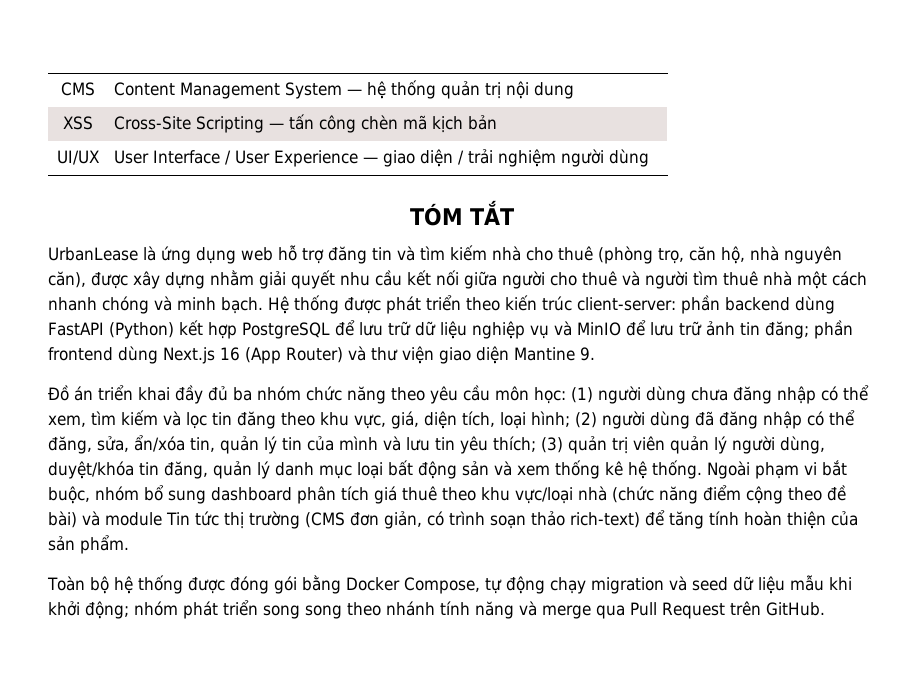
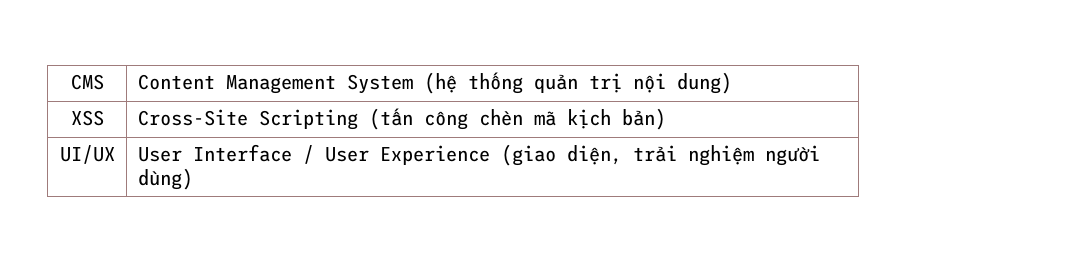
- CMS | Content Management System — hệ thống quản trị nội dung
+ CMS | Content Management System (hệ thống quản trị nội dung)
- XSS | Cross-Site Scripting — tấn công chèn mã kịch bản
+ XSS | Cross-Site Scripting (tấn công chèn mã kịch bản)
- UI/UX | User Interface / User Experience — giao diện / trải nghiệm người dùng
- TÓM TẮT
- UrbanLease là ứng dụng web hỗ trợ đăng tin và tìm kiếm nhà cho thuê (phòng trọ, căn hộ, nhà nguyên căn), được xây dựng nhằm giải quyết nhu cầu kết nối giữa người cho thuê và người tìm thuê nhà một cách nhanh chóng và minh bạch. Hệ thống được phát triển theo kiến trúc client-server: phần backend dùng FastAPI (Python) kết hợp PostgreSQL để lưu trữ dữ liệu nghiệp vụ và MinIO để lưu trữ ảnh tin đăng; phần frontend dùng Next.js 16 (App Router) và thư viện giao diện Mantine 9.
- Đồ án triển khai đầy đủ ba nhóm chức năng theo yêu cầu môn học: (1) người dùng chưa đăng nhập có thể xem, tìm kiếm và lọc tin đăng theo khu vực, giá, diện tích, loại hình; (2) người dùng đã đăng nhập có thể đăng, sửa, ẩn/xóa tin, quản lý tin của mình và lưu tin yêu thích; (3) quản trị viên quản lý người dùng, duyệt/khóa tin đăng, quản lý danh mục loại bất động sản và xem thống kê hệ thống. Ngoài phạm vi bắt buộc, nhóm bổ sung dashboard phân tích giá thuê theo khu vực/loại nhà (chức năng điểm cộng theo đề bài) và module Tin tức thị trường (CMS đơn giản, có trình soạn thảo rich-text) để tăng tính hoàn thiện của sản phẩm.
- Toàn bộ hệ thống được đóng gói bằng Docker Compose, tự động chạy migration và seed dữ liệu mẫu khi khởi động; nhóm phát triển song song theo nhánh tính năng và merge qua Pull Request trên GitHub.
+ UI/UX | User Interface / User Experience (giao diện, trải nghiệm người dùng)

